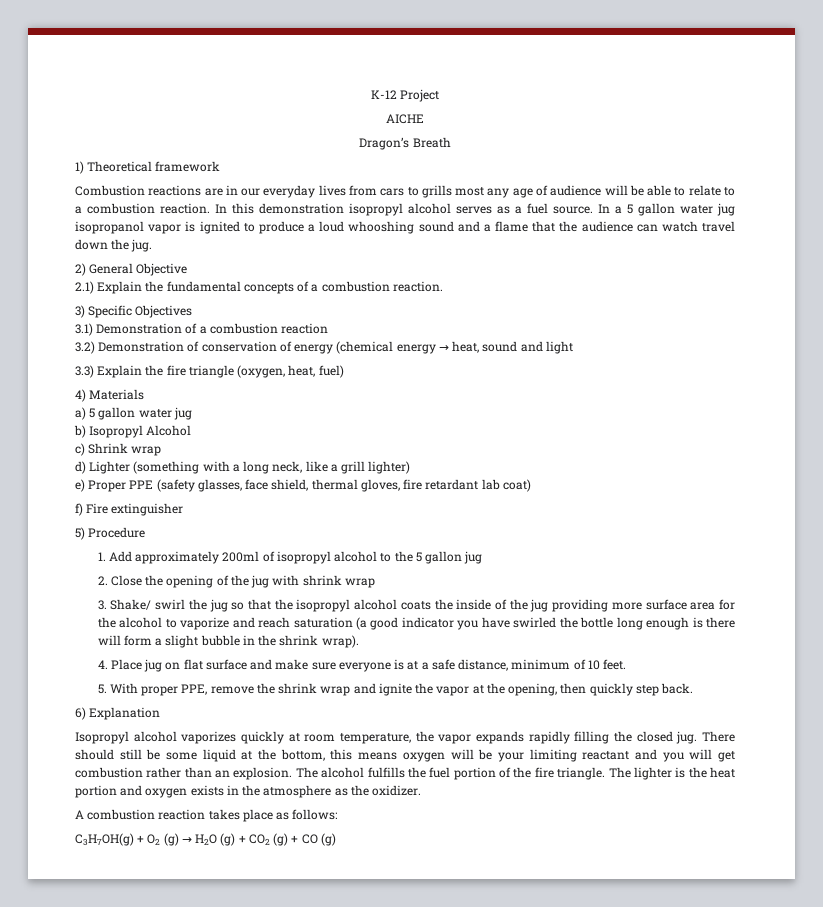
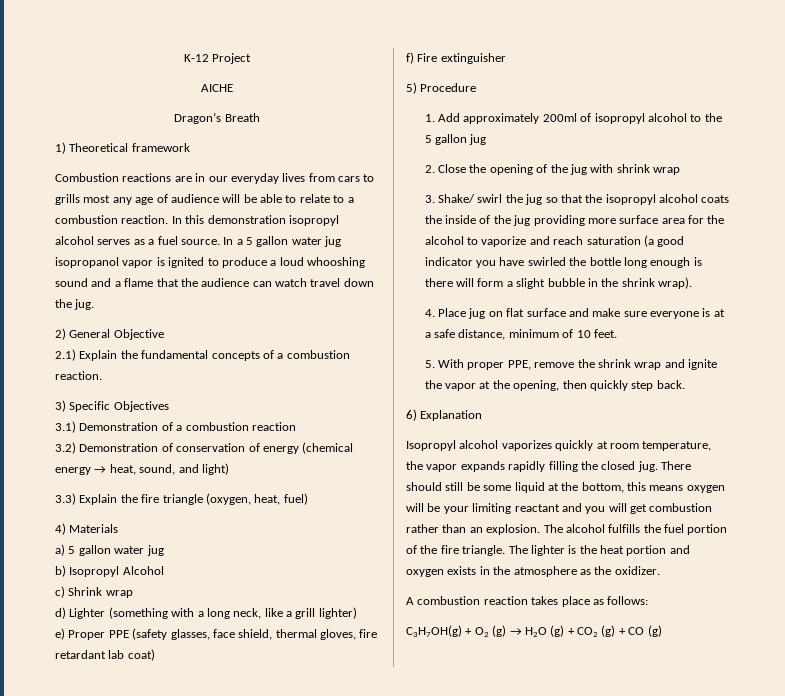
- 3.2) Demonstration of conservation of energy (chemical energy → heat, sound and light
+ 3.2) Demonstration of conservation of energy (chemical energy → heat, sound, and light)

